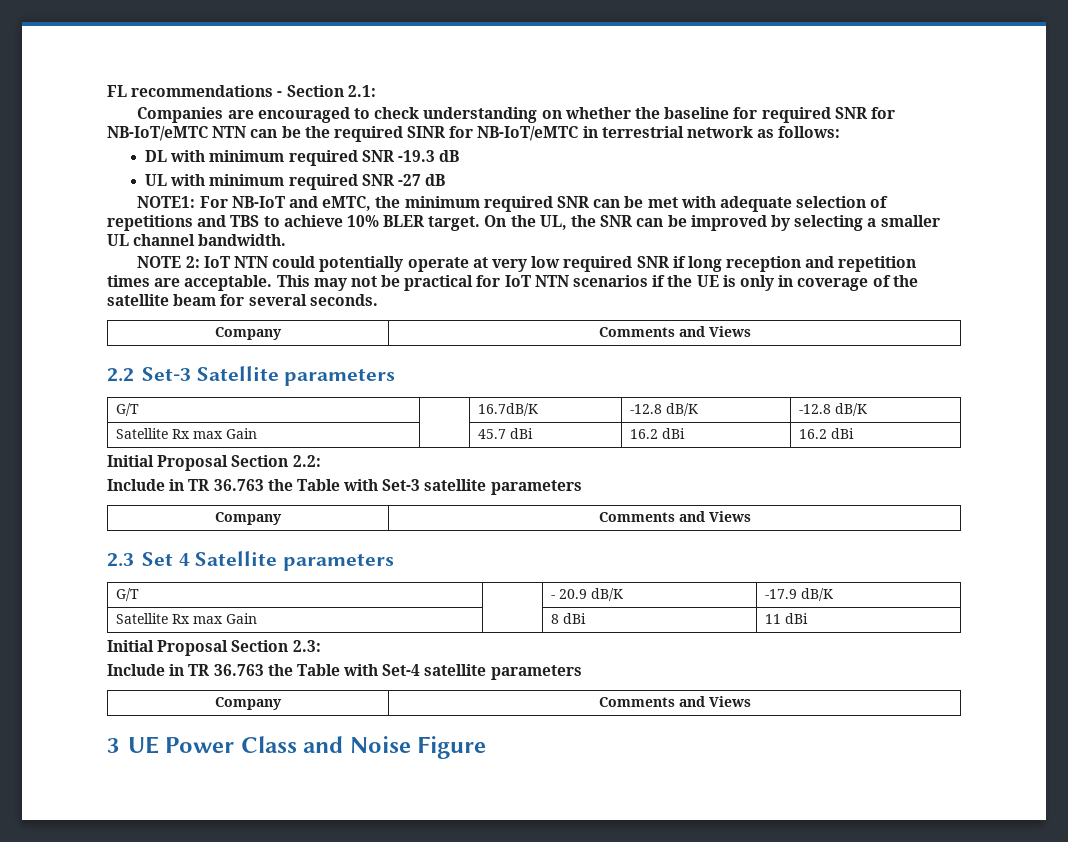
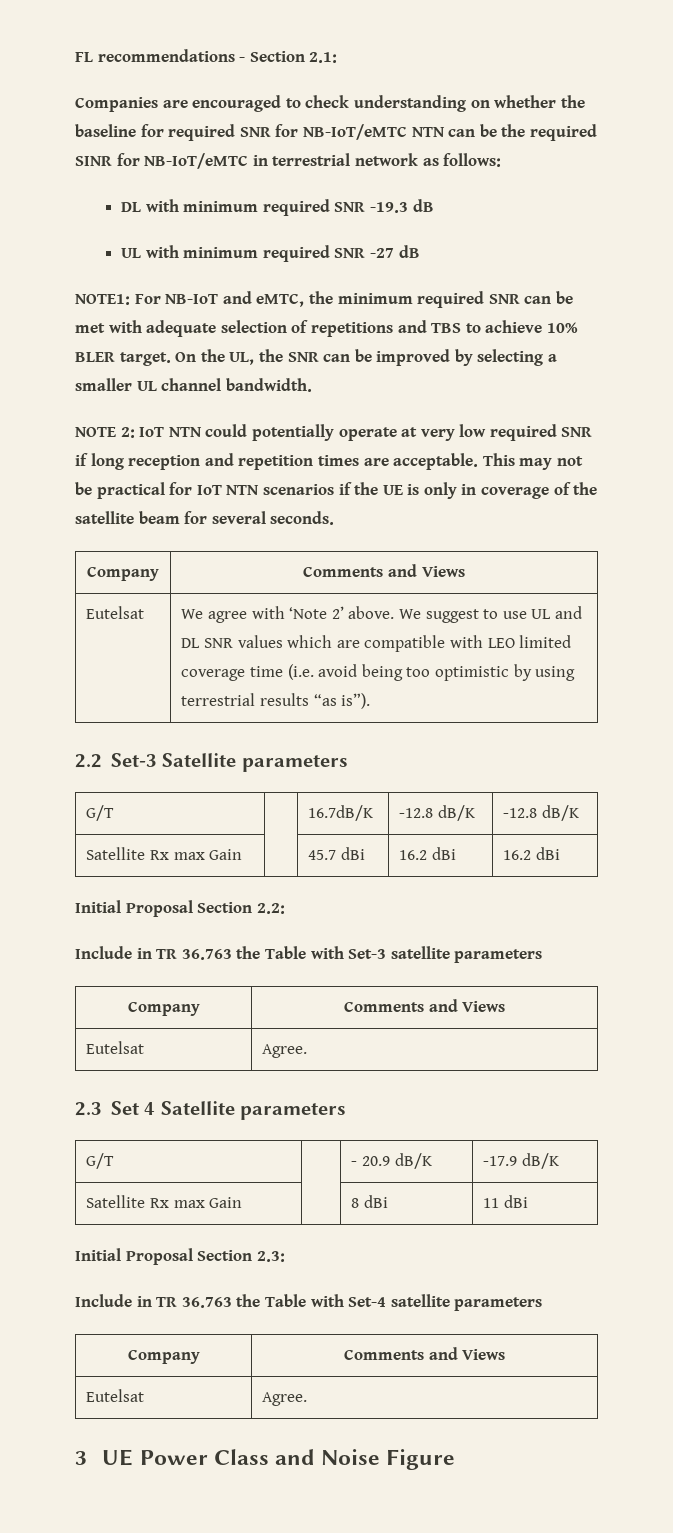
+ Eutelsat | We agree with ‘Note 2’ above. We suggest to use UL and DL SNR values which are compatible with LEO limited coverage time (i.e. avoid being too optimistic by using terrestrial results “as is”).
  Include in TR 36.763 the Table with Set-3 satellite parameters
  Company | Comments and Views
+ Eutelsat | Agree.
  Include in TR 36.763 the Table with Set-4 satellite parameters
  Company | Comments and Views
+ Eutelsat | Agree.

